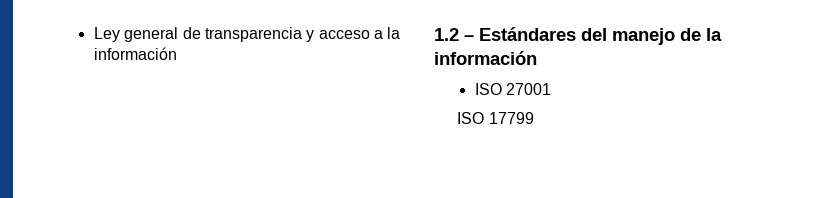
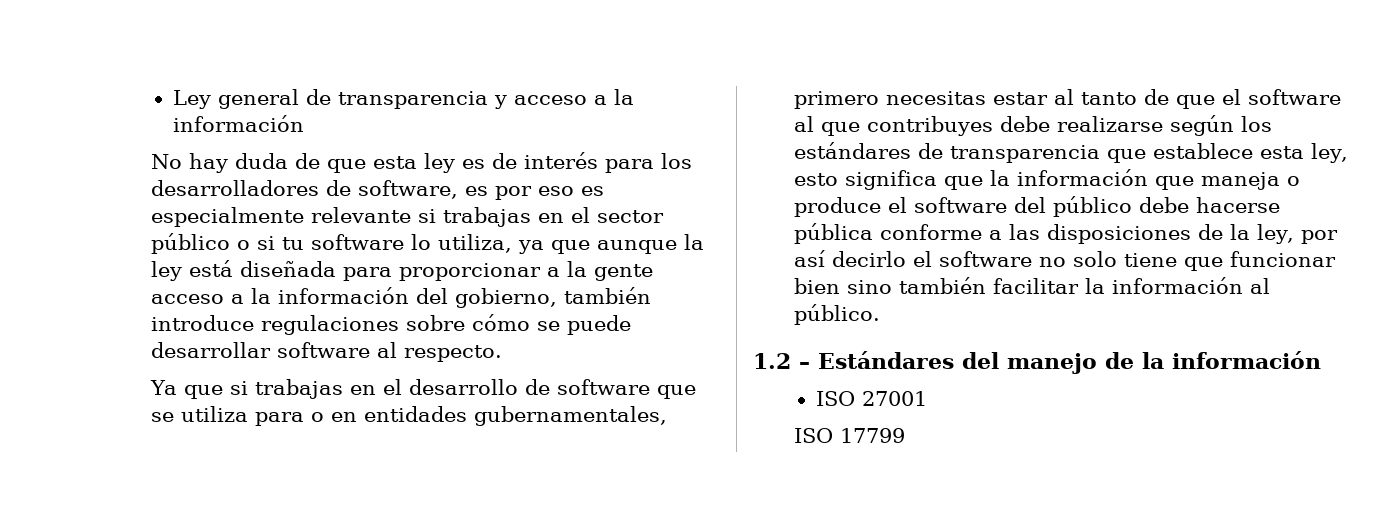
+ No hay duda de que esta ley es de interés para los desarrolladores de software, es por eso es especialmente relevante si trabajas en el sector público o si tu software lo utiliza, ya que aunque la ley está diseñada para proporcionar a la gente acceso a la información del gobierno, también introduce regulaciones sobre cómo se puede desarrollar software al respecto.
+ Ya que si trabajas en el desarrollo de software que se utiliza para o en entidades gubernamentales, primero necesitas estar al tanto de que el software al que contribuyes debe realizarse según los estándares de transparencia que establece esta ley, esto significa que la información que maneja o produce el software del público debe hacerse pública conforme a las disposiciones de la ley, por así decirlo el software no solo tiene que funcionar bien sino también facilitar la información al público.

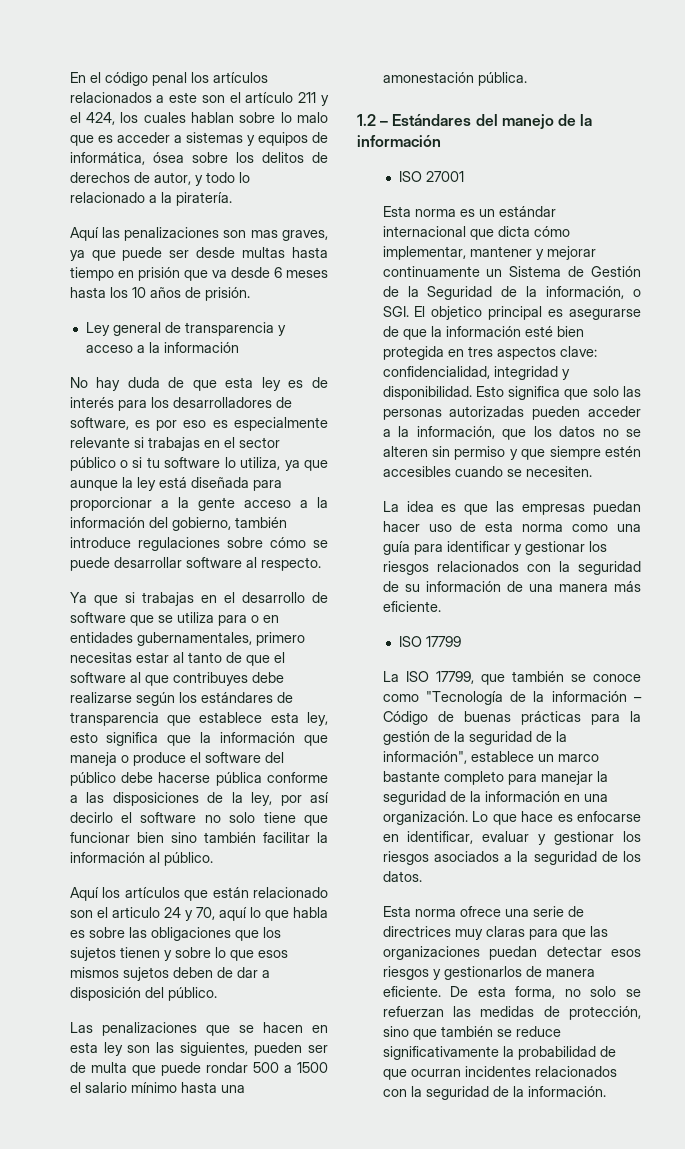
+ En el código penal los artículos relacionados a este son el artículo 211 y el 424, los cuales hablan sobre lo malo que es acceder a sistemas y equipos de informática, ósea sobre los delitos de derechos de autor, y todo lo relacionado a la piratería.
+ Aquí las penalizaciones son mas graves, ya que puede ser desde multas hasta tiempo en prisión que va desde 6 meses hasta los 10 años de prisión.
+ Aquí los artículos que están relacionado son el articulo 24 y 70, aquí lo que habla es sobre las obligaciones que los sujetos tienen y sobre lo que esos mismos sujetos deben de dar a disposición del público.
+ Las penalizaciones que se hacen en esta ley son las siguientes, pueden ser de multa que puede rondar 500 a 1500 el salario mínimo hasta una amonestación pública.
+ Esta norma es un estándar internacional que dicta cómo implementar, mantener y mejorar continuamente un Sistema de Gestión de la Seguridad de la información, o SGI. El objetico principal es asegurarse de que la información esté bien protegida en tres aspectos clave: confidencialidad, integridad y disponibilidad. Esto significa que solo las personas autorizadas pueden acceder a la información, que los datos no se alteren sin permiso y que siempre estén accesibles cuando se necesiten.
+ La idea es que las empresas puedan hacer uso de esta norma como una guía para identificar y gestionar los riesgos relacionados con la seguridad de su información de una manera más eficiente.
  ISO 17799
+ La ISO 17799, que también se conoce como "Tecnología de la información – Código de buenas prácticas para la gestión de la seguridad de la información", establece un marco bastante completo para manejar la seguridad de la información en una organización. Lo que hace es enfocarse en identificar, evaluar y gestionar los riesgos asociados a la seguridad de los datos.
+ Esta norma ofrece una serie de directrices muy claras para que las organizaciones puedan detectar esos riesgos y gestionarlos de manera eficiente. De esta forma, no solo se refuerzan las medidas de protección, sino que también se reduce significativamente la probabilidad de que ocurran incidentes relacionados con la seguridad de la información.

